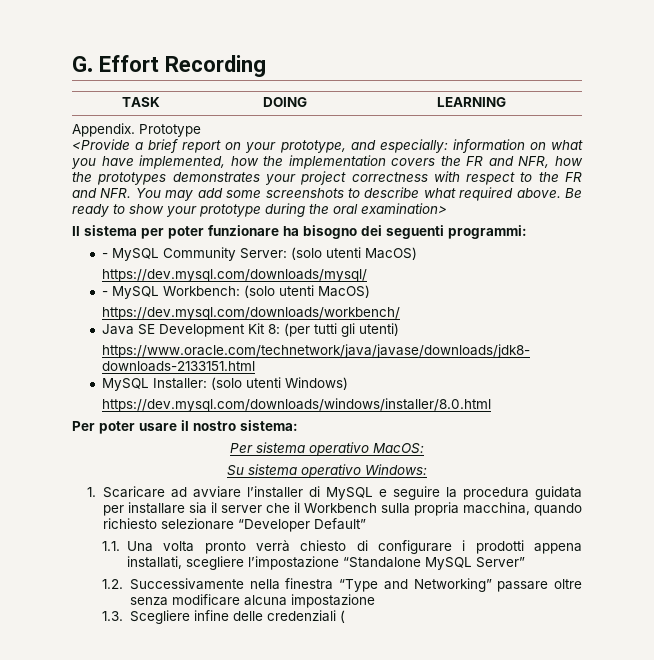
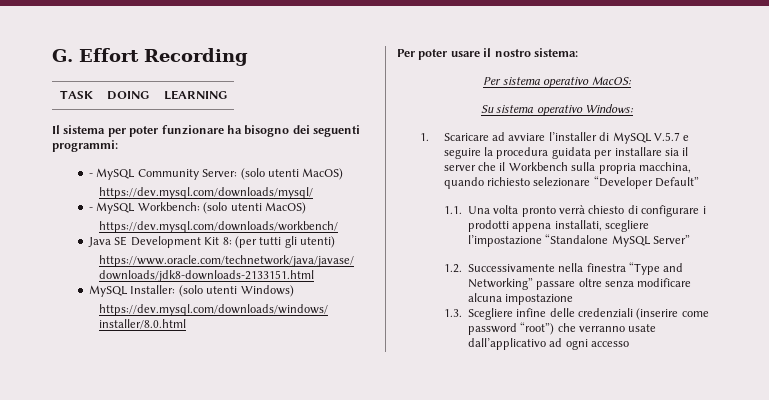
- Appendix. Prototype
- <Provide a brief report on your prototype, and especially: information on what you have implemented, how the implementation covers the FR and NFR, how the prototypes demonstrates your project correctness with respect to the FR and NFR. You may add some screenshots to describe what required above. Be ready to show your prototype during the oral examination>
- 1. Scaricare ad avviare l’installer di MySQL e seguire la procedura guidata per installare sia il server che il Workbench sulla propria macchina, quando richiesto selezionare “Developer Default”
+ 1. Scaricare ad avviare l’installer di MySQL V.5.7 e seguire la procedura guidata per installare sia il server che il Workbench sulla propria macchina, quando richiesto selezionare “Developer Default”
- 1.3. Scegliere infine delle credenziali (
+ 1.3. Scegliere infine delle credenziali (inserire come password “root”) che verranno usate dall’applicativo ad ogni accesso

